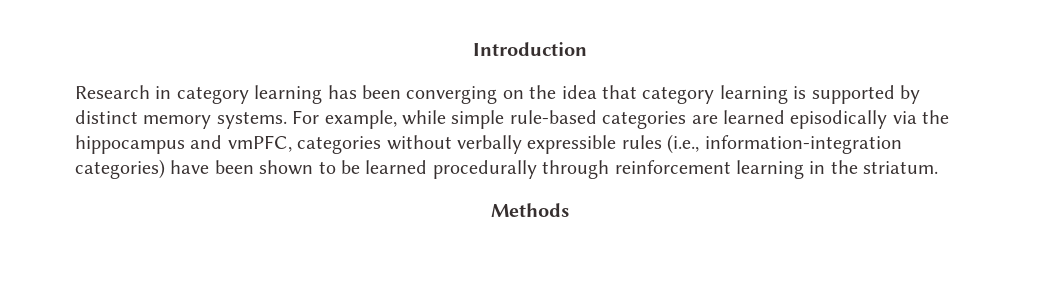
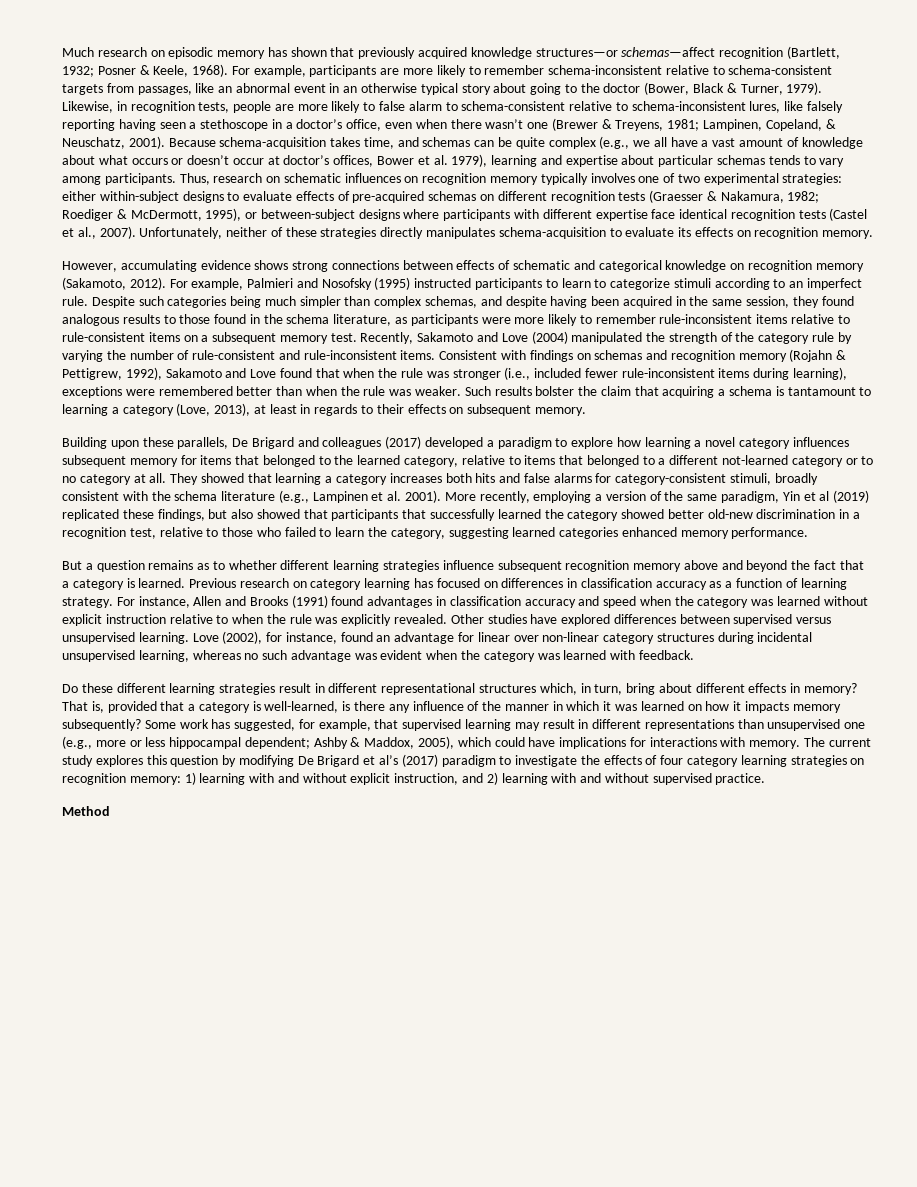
- Introduction
- Research in category learning has been converging on the idea that category learning is supported by distinct memory systems. For example, while simple rule-based categories are learned episodically via the hippocampus and vmPFC, categories without verbally expressible rules (i.e., information-integration categories) have been shown to be learned procedurally through reinforcement learning in the striatum.
- Methods
+ Much research on episodic memory has shown that previously acquired knowledge structures—or schemas—affect recognition (Bartlett, 1932; Posner & Keele, 1968). For example, participants are more likely to remember schema-inconsistent relative to schema-consistent targets from passages, like an abnormal event in an otherwise typical story about going to the doctor (Bower, Black & Turner, 1979). Likewise, in recognition tests, people are more likely to false alarm to schema-consistent relative to schema-inconsistent lures, like falsely reporting having seen a stethoscope in a doctor’s office, even when there wasn’t one (Brewer & Treyens, 1981; Lampinen, Copeland, & Neuschatz, 2001). Because schema-acquisition takes time, and schemas can be quite complex (e.g., we all have a vast amount of knowledge about what occurs or doesn’t occur at doctor’s offices, Bower et al. 1979), learning and expertise about particular schemas tends to vary among participants. Thus, research on schematic influences on recognition memory typically involves one of two experimental strategies: either within-subject designs to evaluate effects of pre-acquired schemas on different recognition tests (Graesser & Nakamura, 1982; Roediger & McDermott, 1995), or between-subject designs where participants with different expertise face identical recognition tests (Castel et al., 2007). Unfortunately, neither of these strategies directly manipulates schema-acquisition to evaluate its effects on recognition memory.
+ However, accumulating evidence shows strong connections between effects of schematic and categorical knowledge on recognition memory (Sakamoto, 2012). For example, Palmieri and Nosofsky (1995) instructed participants to learn to categorize stimuli according to an imperfect rule. Despite such categories being much simpler than complex schemas, and despite having been acquired in the same session, they found analogous results to those found in the schema literature, as participants were more likely to remember rule-inconsistent items relative to rule-consistent items on a subsequent memory test. Recently, Sakamoto and Love (2004) manipulated the strength of the category rule by varying the number of rule-consistent and rule-inconsistent items. Consistent with findings on schemas and recognition memory (Rojahn & Pettigrew, 1992), Sakamoto and Love found that when the rule was stronger (i.e., included fewer rule-inconsistent items during learning), exceptions were remembered better than when the rule was weaker. Such results bolster the claim that acquiring a schema is tantamount to learning a category (Love, 2013), at least in regards to their effects on subsequent memory.
+ Building upon these parallels, De Brigard and colleagues (2017) developed a paradigm to explore how learning a novel category influences subsequent memory for items that belonged to the learned category, relative to items that belonged to a different not-learned category or to no category at all. They showed that learning a category increases both hits and false alarms for category-consistent stimuli, broadly consistent with the schema literature (e.g., Lampinen et al. 2001). More recently, employing a version of the same paradigm, Yin et al (2019) replicated these findings, but also showed that participants that successfully learned the category showed better old-new discrimination in a recognition test, relative to those who failed to learn the category, suggesting learned categories enhanced memory performance.
+ But a question remains as to whether different learning strategies influence subsequent recognition memory above and beyond the fact that a category is learned. Previous research on category learning has focused on differences in classification accuracy as a function of learning strategy. For instance, Allen and Brooks (1991) found advantages in classification accuracy and speed when the category was learned without explicit instruction relative to when the rule was explicitly revealed. Other studies have explored differences between supervised versus unsupervised learning. Love (2002), for instance, found an advantage for linear over non-linear category structures during incidental unsupervised learning, whereas no such advantage was evident when the category was learned with feedback.
+ Do these different learning strategies result in different representational structures which, in turn, bring about different effects in memory? That is, provided that a category is well-learned, is there any influence of the manner in which it was learned on how it impacts memory subsequently? Some work has suggested, for example, that supervised learning may result in different representations than unsupervised one (e.g., more or less hippocampal dependent; Ashby & Maddox, 2005), which could have implications for interactions with memory. The current study explores this question by modifying De Brigard et al’s (2017) paradigm to investigate the effects of four category learning strategies on recognition memory: 1) learning with and without explicit instruction, and 2) learning with and without supervised practice.
+ Method

